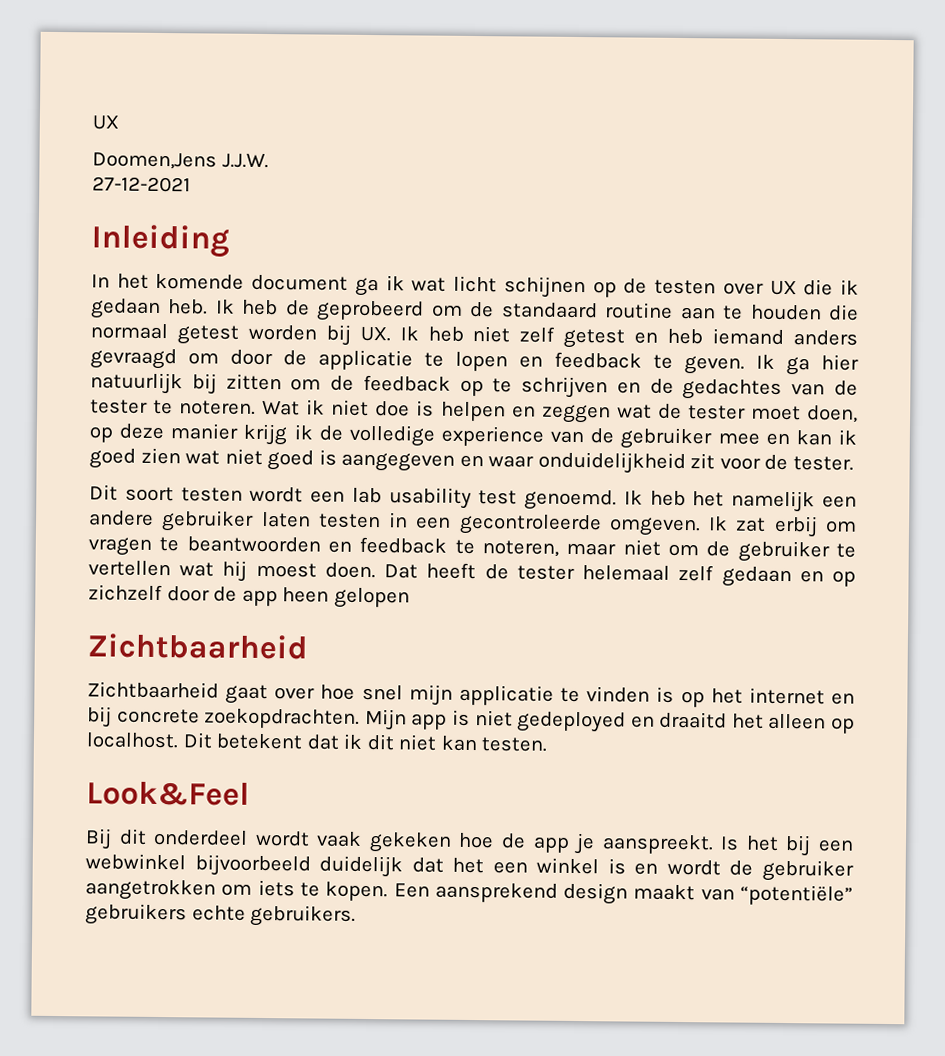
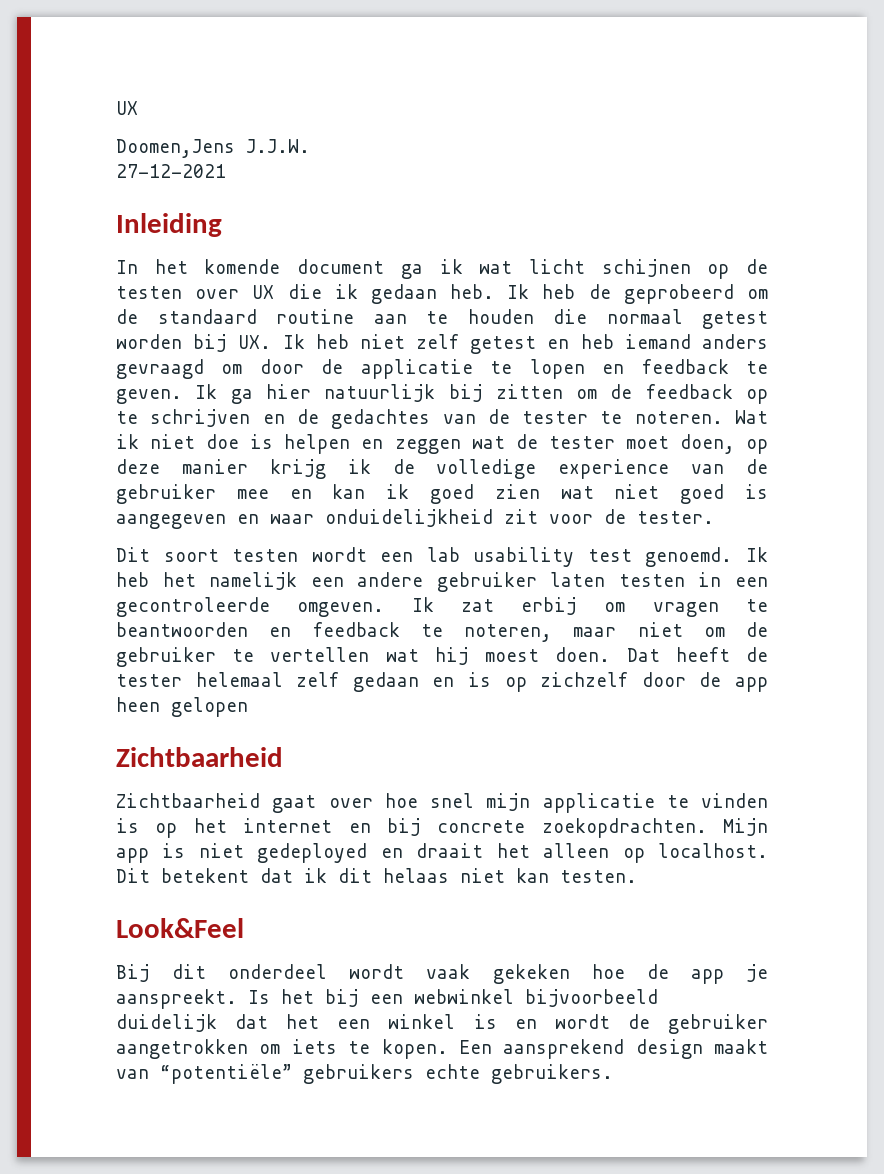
- Dat heeft de tester helemaal zelf gedaan en op zichzelf door de app heen gelopen
+ Dat heeft de tester helemaal zelf gedaan en is op zichzelf door de app heen gelopen
- Mijn app is niet gedeployed en draaitd het alleen op localhost.
+ Mijn app is niet gedeployed en draait het alleen op localhost.
- Dit betekent dat ik dit niet kan testen.
+ Dit betekent dat ik dit helaas niet kan testen.

